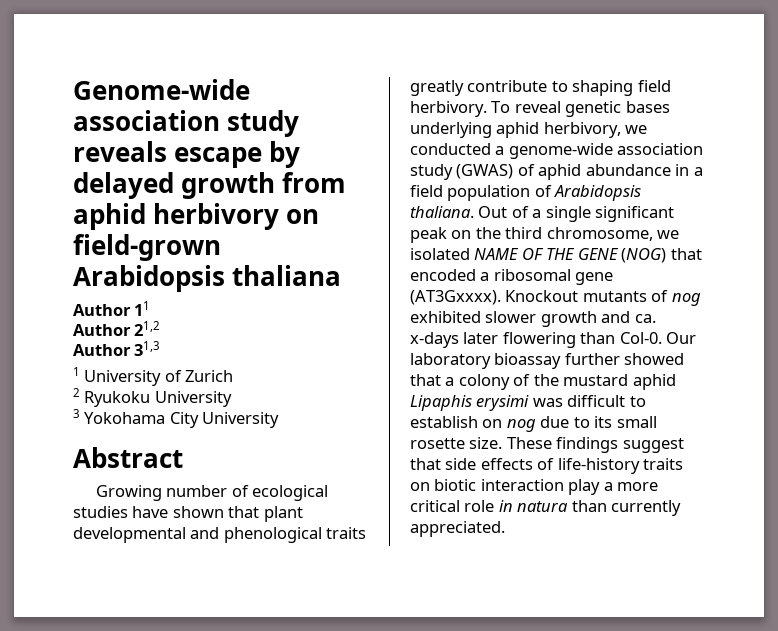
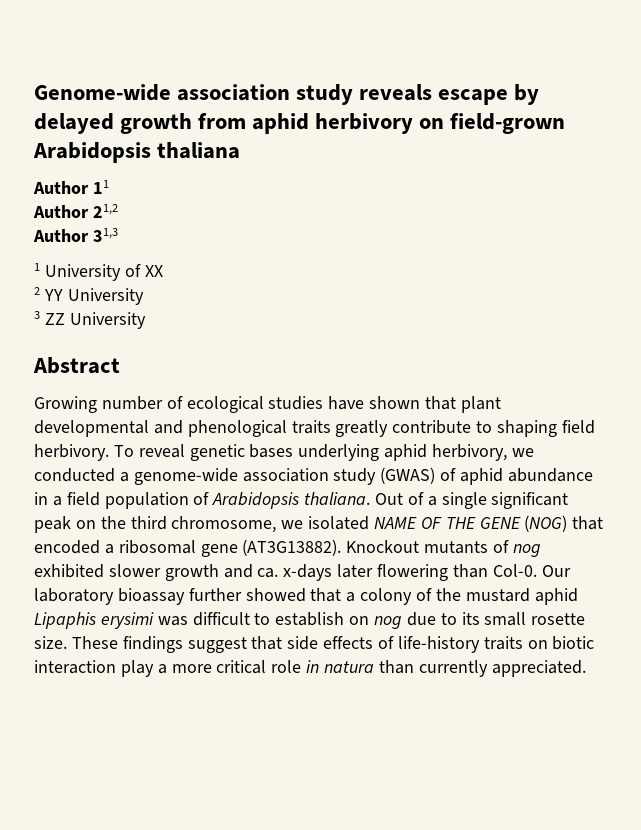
- 1 University of Zurich
+ 1 University of XX
- 2 Ryukoku University
+ 2 YY University
- 3 Yokohama City University
+ 3 ZZ University
- Out of a single significant peak on the third chromosome, we isolated NAME OF THE GENE (NOG) that encoded a ribosomal gene (AT3Gxxxx).
+ Out of a single significant peak on the third chromosome, we isolated NAME OF THE GENE (NOG) that encoded a ribosomal gene (AT3G13882).

